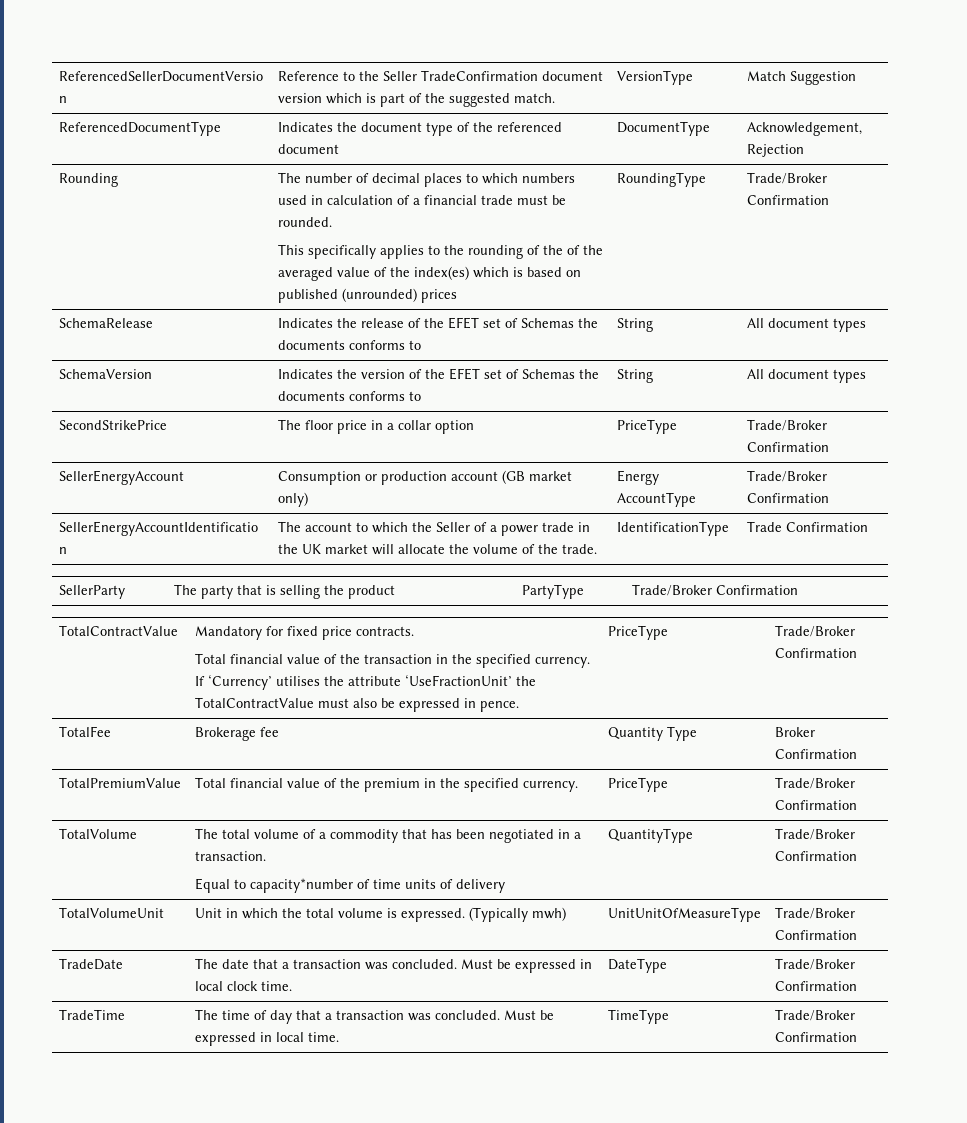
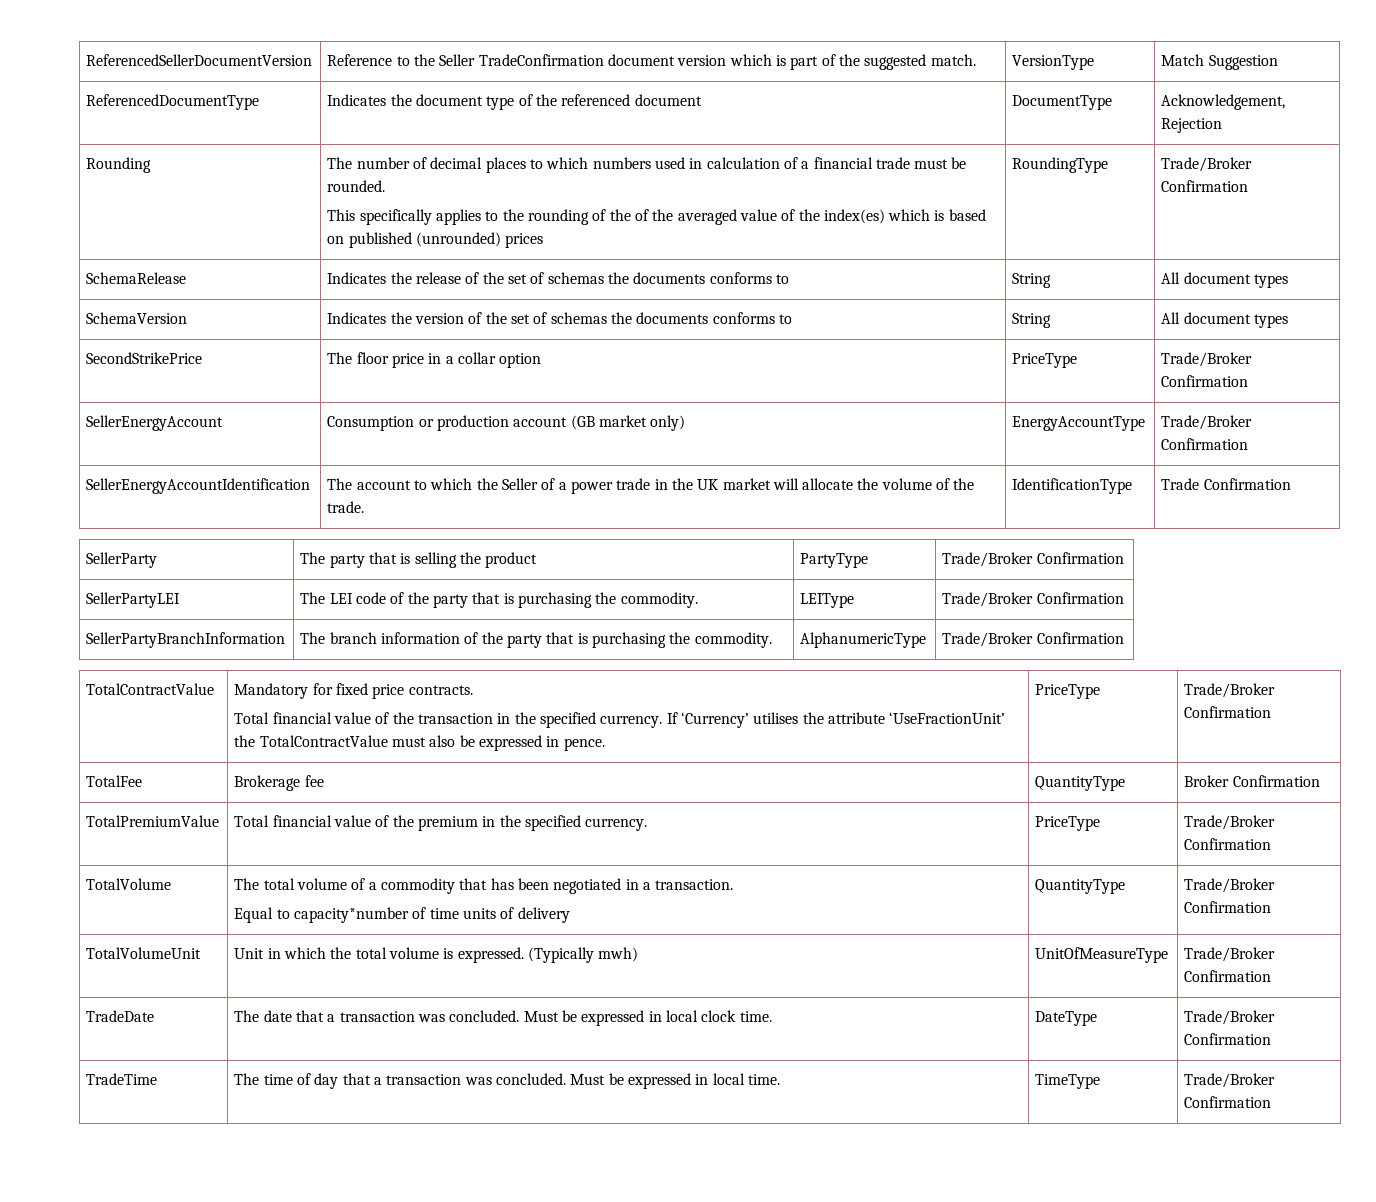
- SchemaRelease | Indicates the release of the EFET set of Schemas the documents conforms to | String | All document types
+ SchemaRelease | Indicates the release of the set of schemas the documents conforms to | String | All document types
- SchemaVersion | Indicates the version of the EFET set of Schemas the documents conforms to | String | All document types
+ SchemaVersion | Indicates the version of the set of schemas the documents conforms to | String | All document types
- SellerEnergyAccount | Consumption or production account (GB market only) | Energy AccountType | Trade/Broker Confirmation
+ SellerEnergyAccount | Consumption or production account (GB market only) | EnergyAccountType | Trade/Broker Confirmation
+ SellerPartyLEI | The LEI code of the party that is purchasing the commodity. | LEIType | Trade/Broker Confirmation
+ SellerPartyBranchInformation | The branch information of the party that is purchasing the commodity. | AlphanumericType | Trade/Broker Confirmation
- TotalFee | Brokerage fee | Quantity Type | Broker Confirmation
+ TotalFee | Brokerage fee | QuantityType | Broker Confirmation
- TotalVolumeUnit | Unit in which the total volume is expressed. (Typically mwh) | UnitUnitOfMeasureType | Trade/Broker Confirmation
+ TotalVolumeUnit | Unit in which the total volume is expressed. (Typically mwh) | UnitOfMeasureType | Trade/Broker Confirmation

